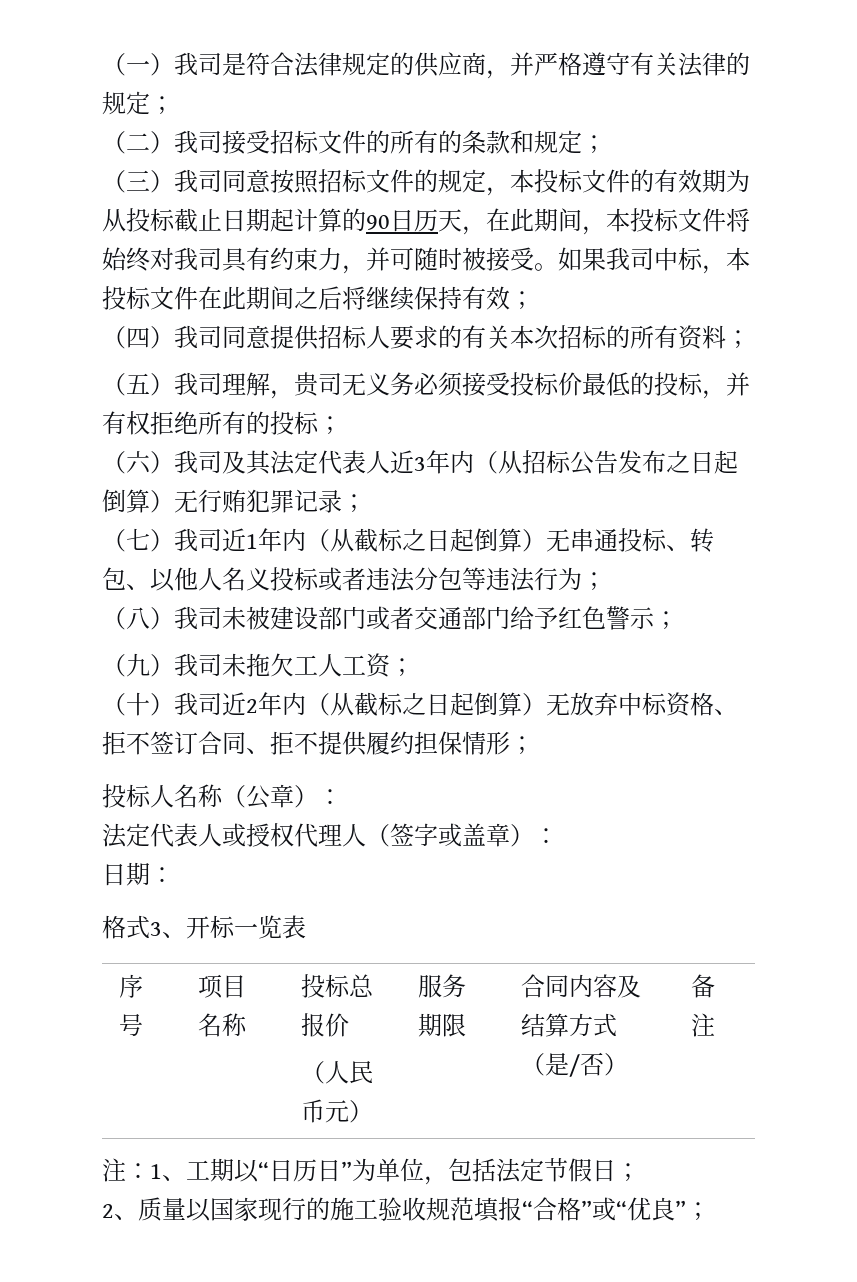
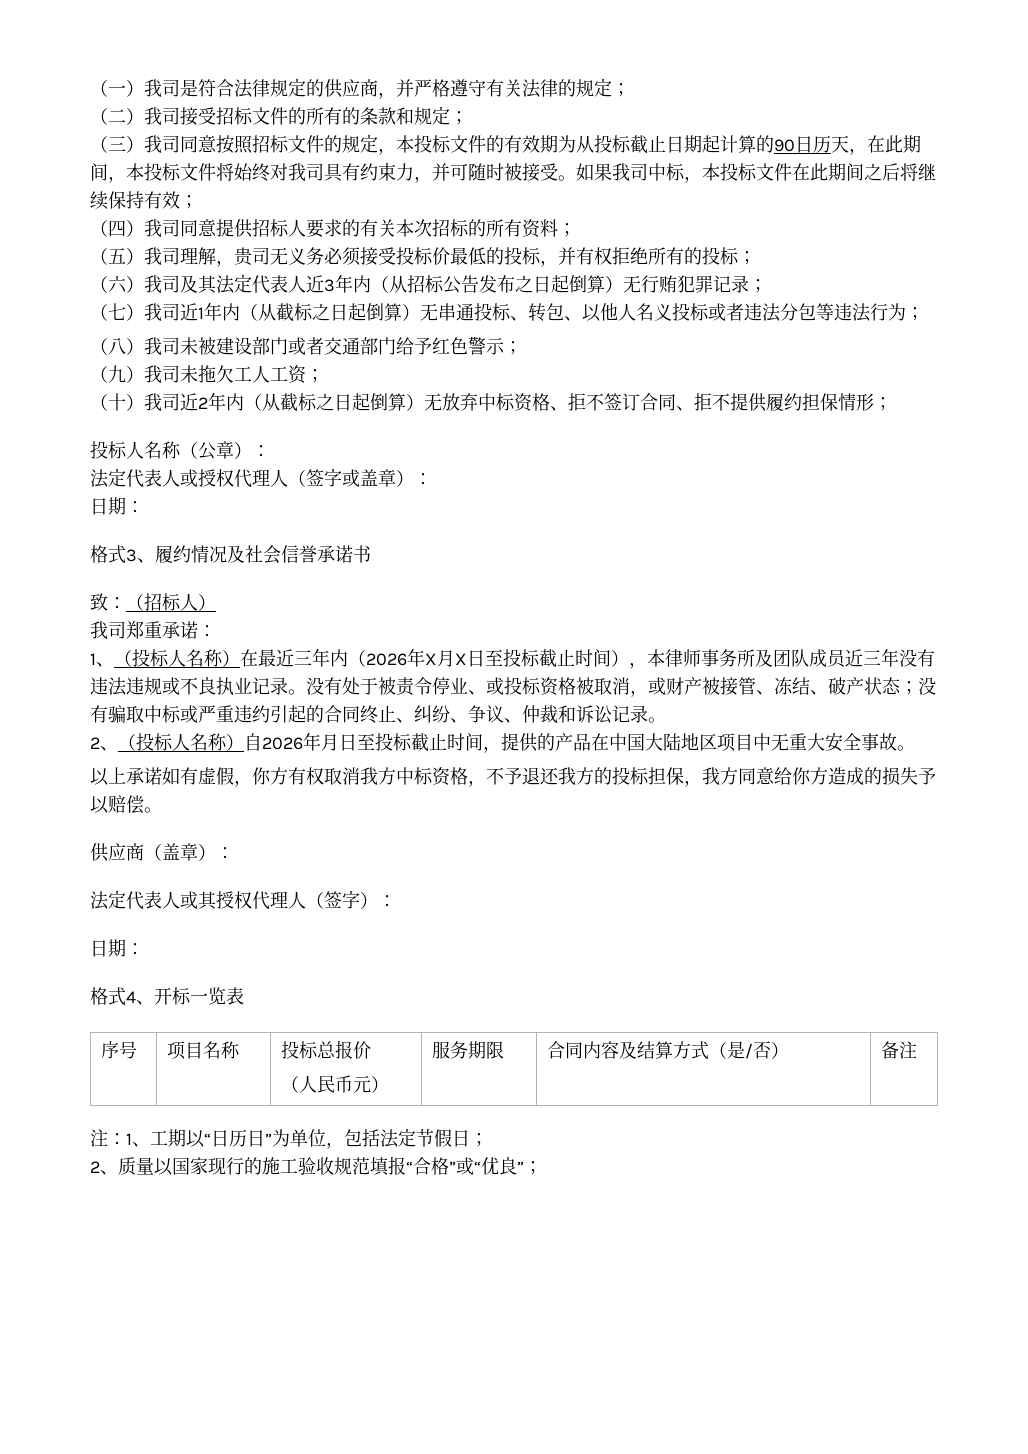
- 格式3、开标一览表
+ 格式3、履约情况及社会信誉承诺书
+ 致：（招标人）
+ 我司郑重承诺：
+ 1、（投标人名称）在最近三年内（2026年X月X日至投标截止时间），本律师事务所及团队成员近三年没有违法违规或不良执业记录。没有处于被责令停业、或投标资格被取消，或财产被接管、冻结、破产状态；没有骗取中标或严重违约引起的合同终止、纠纷、争议、仲裁和诉讼记录。
+ 2、（投标人名称）自2026年月日至投标截止时间，提供的产品在中国大陆地区项目中无重大安全事故。
+ 以上承诺如有虚假，你方有权取消我方中标资格，不予退还我方的投标担保，我方同意给你方造成的损失予以赔偿。
+ 供应商（盖章）：
+ 法定代表人或其授权代理人（签字）：
+ 日期：
+ 格式4、开标一览表

